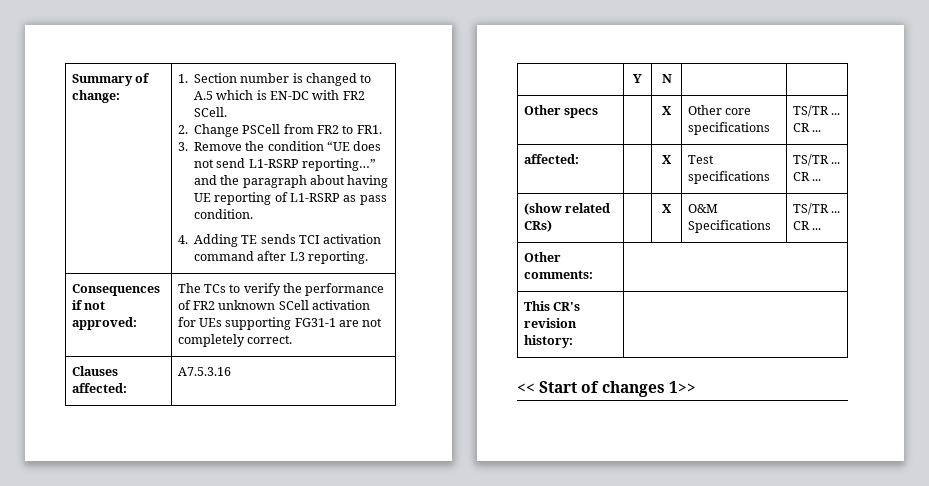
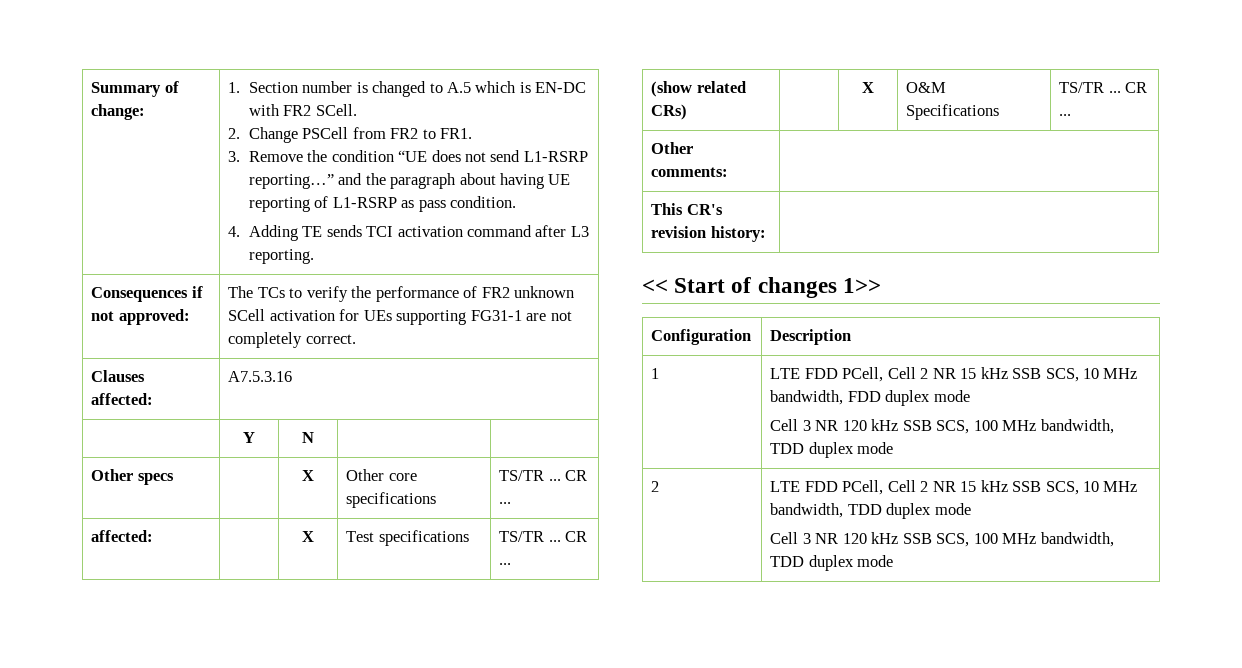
+ Configuration | Description
+ 1 | LTE FDD PCell, Cell 2 NR 15 kHz SSB SCS, 10 MHz bandwidth, FDD duplex mode
+ Cell 3 NR 120 kHz SSB SCS, 100 MHz bandwidth, TDD duplex mode
+ 2 | LTE FDD PCell, Cell 2 NR 15 kHz SSB SCS, 10 MHz bandwidth, TDD duplex mode
+ Cell 3 NR 120 kHz SSB SCS, 100 MHz bandwidth, TDD duplex mode

